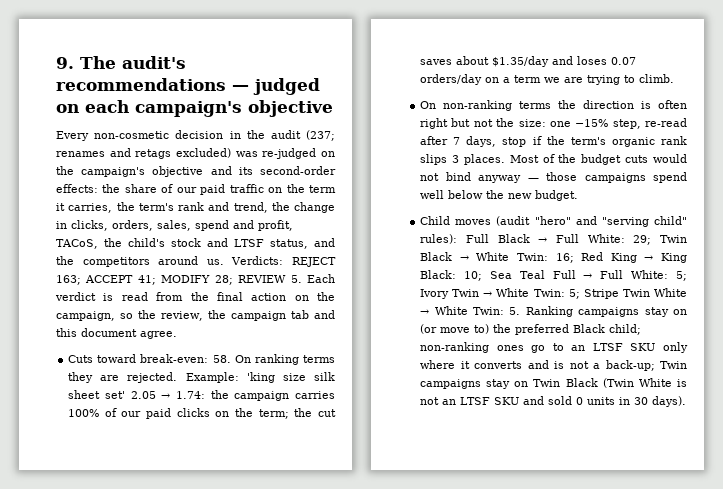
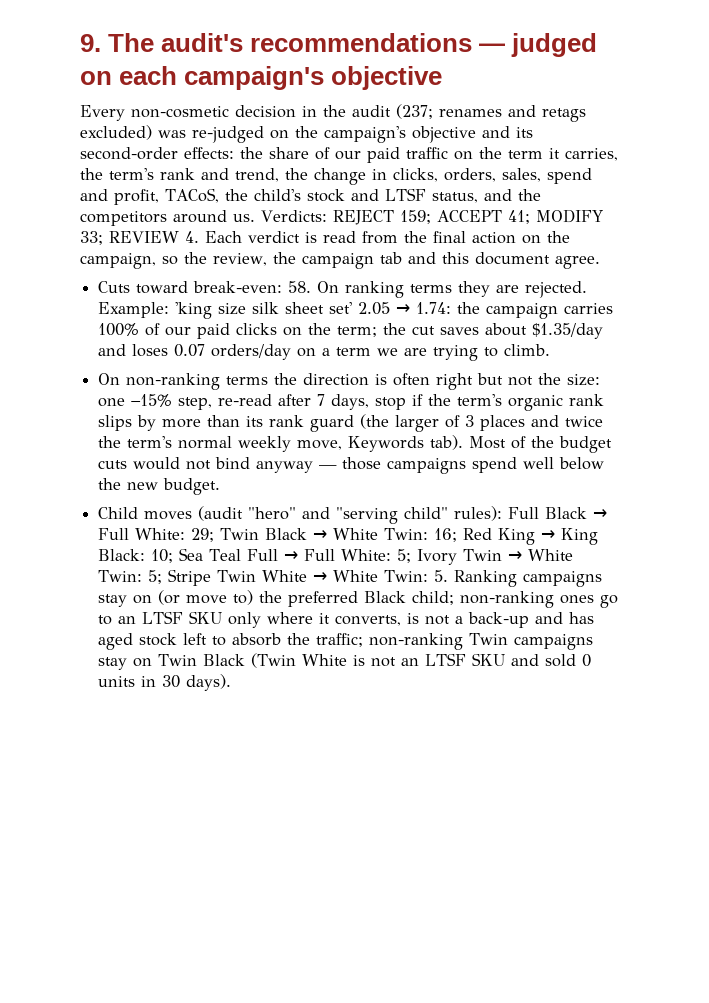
- Verdicts: REJECT 163; ACCEPT 41; MODIFY 28; REVIEW 5. Each verdict is read from the final action on the campaign, so the review, the campaign tab and this document agree.
+ Verdicts: REJECT 159; ACCEPT 41; MODIFY 33; REVIEW 4. Each verdict is read from the final action on the campaign, so the review, the campaign tab and this document agree.
- On non-ranking terms the direction is often right but not the size: one −15% step, re-read after 7 days, stop if the term's organic rank slips 3 places.
+ On non-ranking terms the direction is often right but not the size: one −15% step, re-read after 7 days, stop if the term's organic rank slips by more than its rank guard (the larger of 3 places and twice the term's normal weekly move, Keywords tab).
- non-ranking ones go to an LTSF SKU only where it converts and is not a back-up; Twin campaigns stay on Twin Black (Twin White is not an LTSF SKU and sold 0 units in 30 days).
+ non-ranking ones go to an LTSF SKU only where it converts, is not a back-up and has aged stock left to absorb the traffic; non-ranking Twin campaigns stay on Twin Black (Twin White is not an LTSF SKU and sold 0 units in 30 days).

